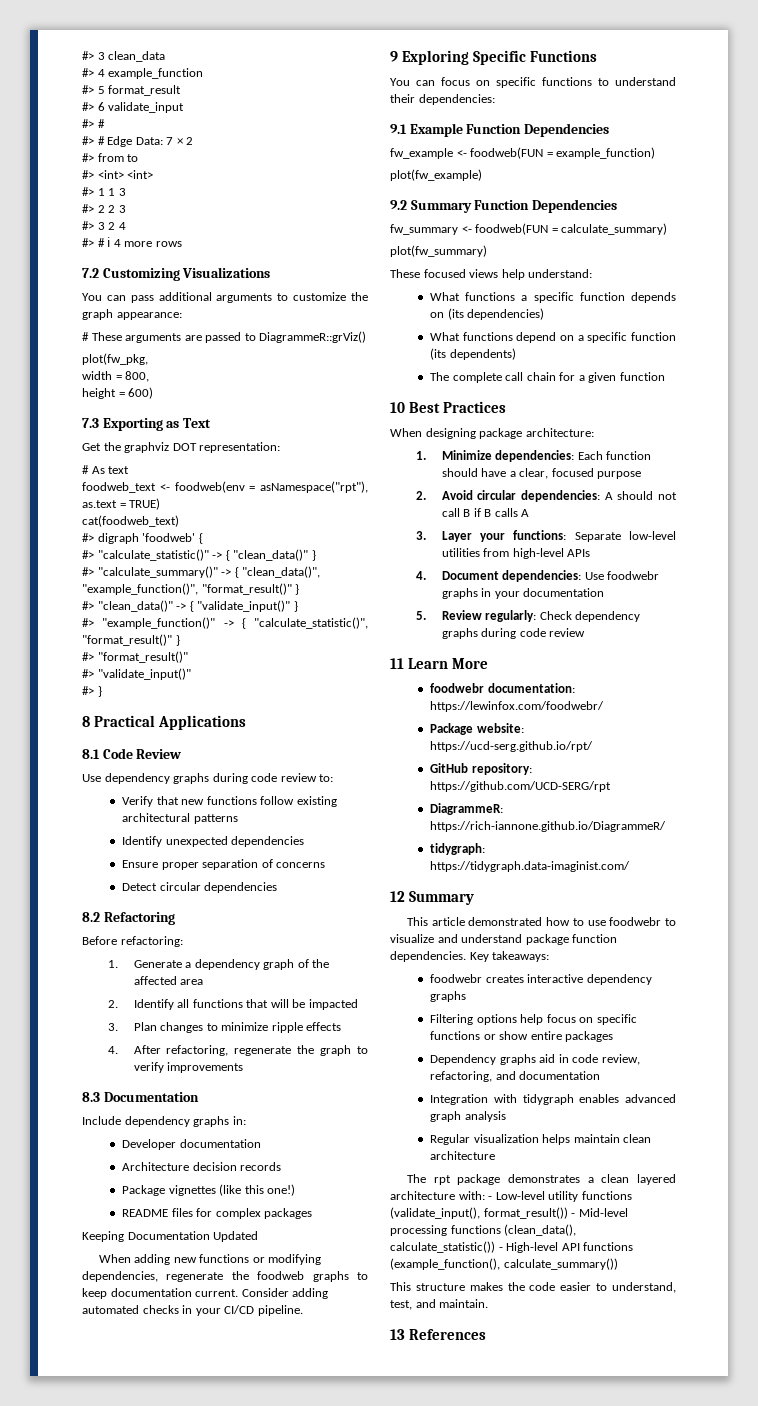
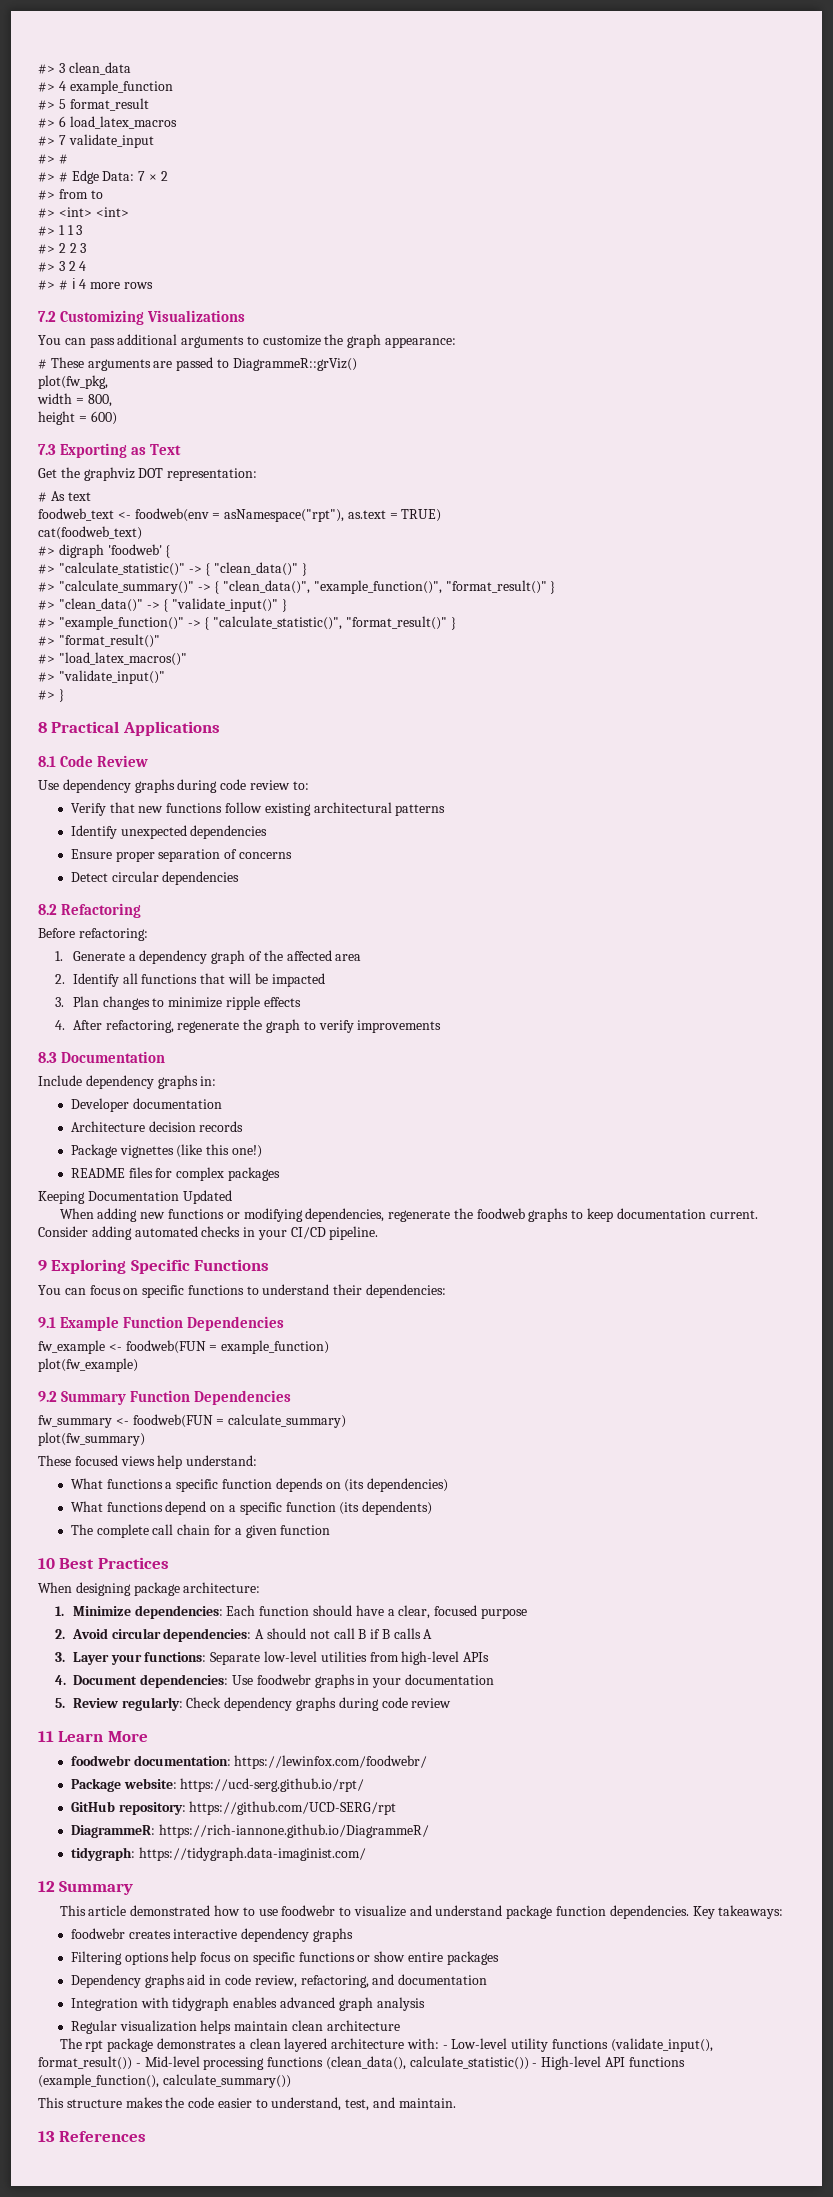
- #> 6 validate_input
+ #> 6 load_latex_macros
+ #> 7 validate_input
+ #> "load_latex_macros()"

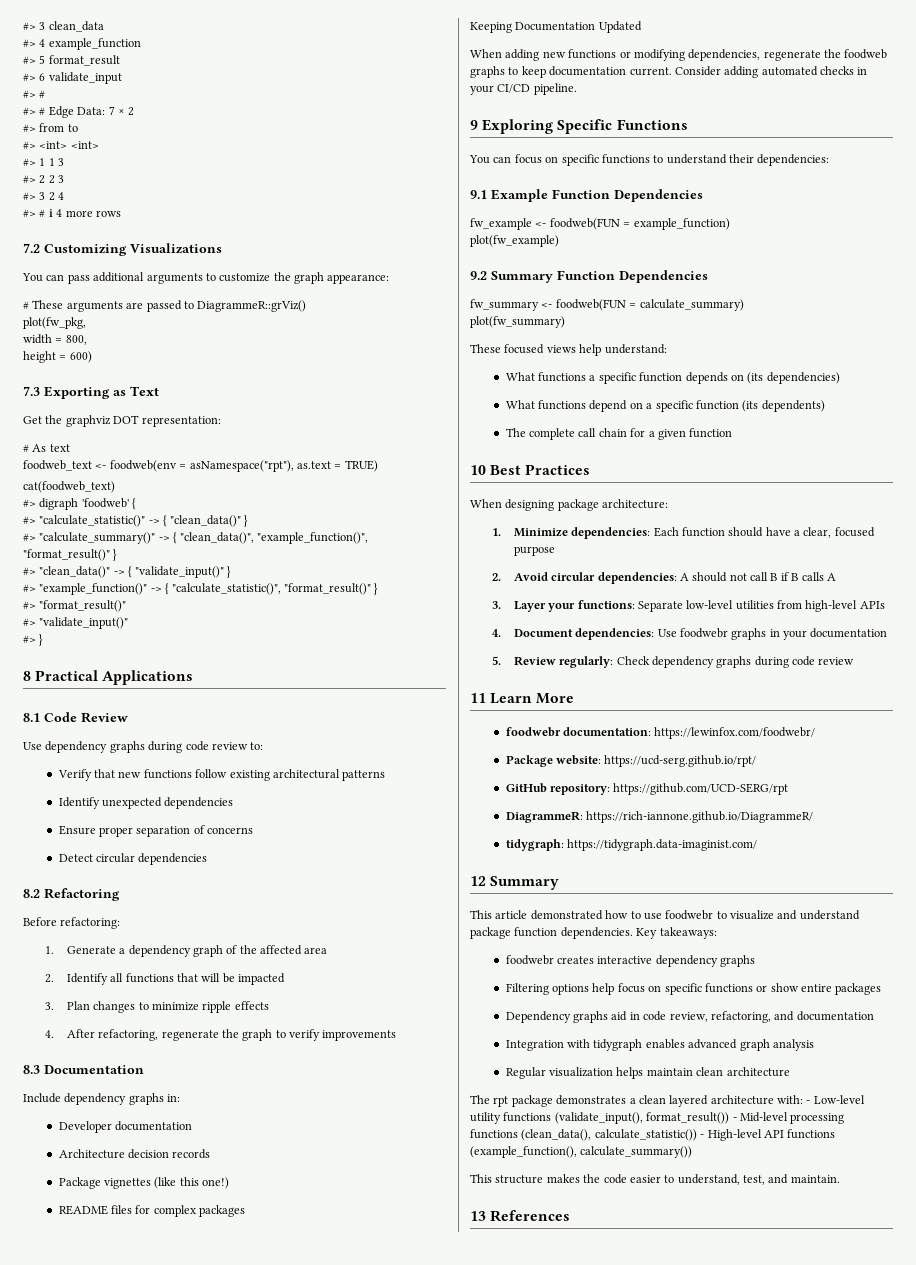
- #> 6 load_latex_macros
- #> 7 validate_input
+ #> 6 validate_input
- #> "load_latex_macros()"

